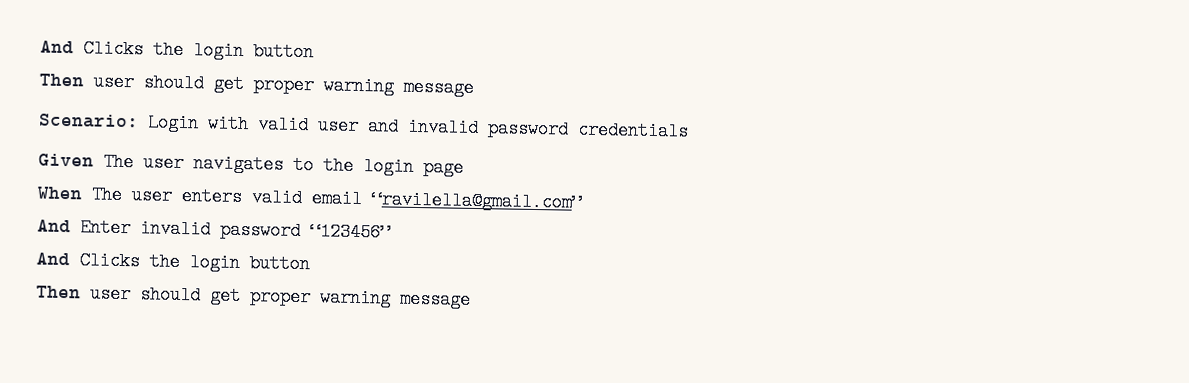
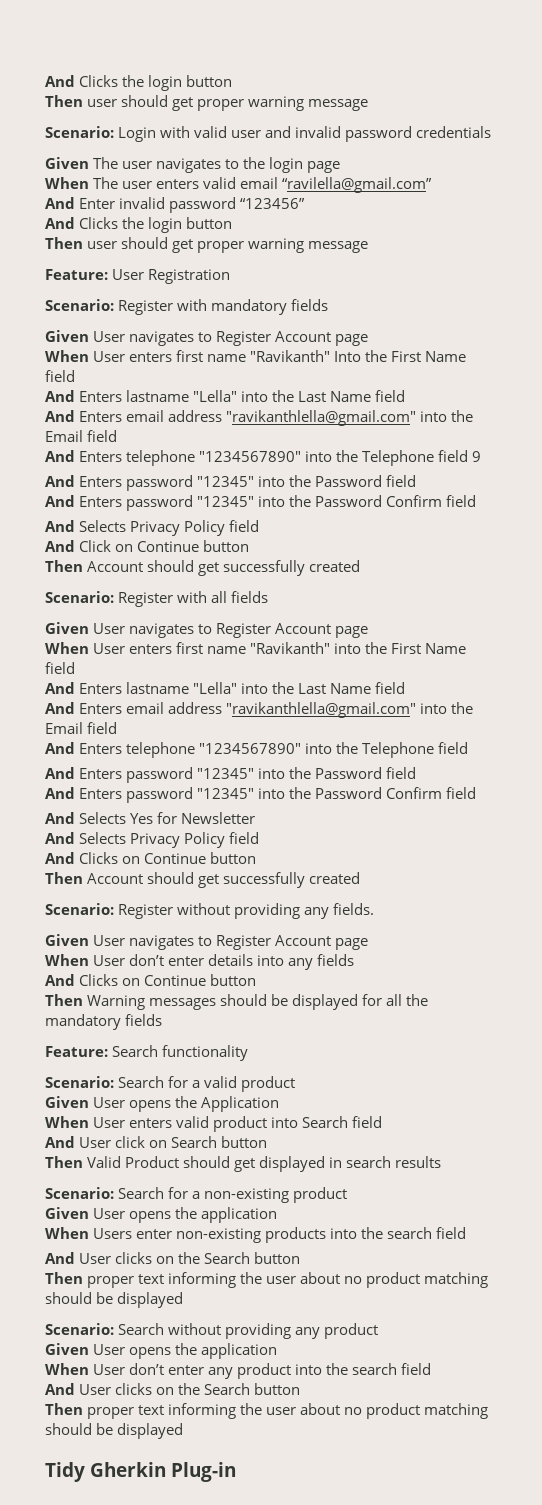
+ Feature: User Registration
+ Scenario: Register with mandatory fields
+ Given User navigates to Register Account page
+ When User enters first name "Ravikanth" Into the First Name field
+ And Enters lastname "Lella" into the Last Name field
+ And Enters email address "ravikanthlella@gmail.com" into the Email field
+ And Enters telephone "1234567890" into the Telephone field 9
+ And Enters password "12345" into the Password field
+ And Enters password "12345" into the Password Confirm field
+ And Selects Privacy Policy field
+ And Click on Continue button
+ Then Account should get successfully created
+ Scenario: Register with all fields
+ Given User navigates to Register Account page
+ When User enters first name "Ravikanth" into the First Name field
+ And Enters lastname "Lella" into the Last Name field
+ And Enters email address "ravikanthlella@gmail.com" into the Email field
+ And Enters telephone "1234567890" into the Telephone field
+ And Enters password "12345" into the Password field
+ And Enters password "12345" into the Password Confirm field
+ And Selects Yes for Newsletter
+ And Selects Privacy Policy field
+ And Clicks on Continue button
+ Then Account should get successfully created
+ Scenario: Register without providing any fields.
+ Given User navigates to Register Account page
+ When User don’t enter details into any fields
+ And Clicks on Continue button
+ Then Warning messages should be displayed for all the mandatory fields
+ Feature: Search functionality
+ Scenario: Search for a valid product
+ Given User opens the Application
+ When User enters valid product into Search field
+ And User click on Search button
+ Then Valid Product should get displayed in search results
+ Scenario: Search for a non-existing product
+ Given User opens the application
+ When Users enter non-existing products into the search field
+ And User clicks on the Search button
+ Then proper text informing the user about no product matching should be displayed
+ Scenario: Search without providing any product
+ Given User opens the application
+ When User don’t enter any product into the search field
+ And User clicks on the Search button
+ Then proper text informing the user about no product matching should be displayed
+ Tidy Gherkin Plug-in

